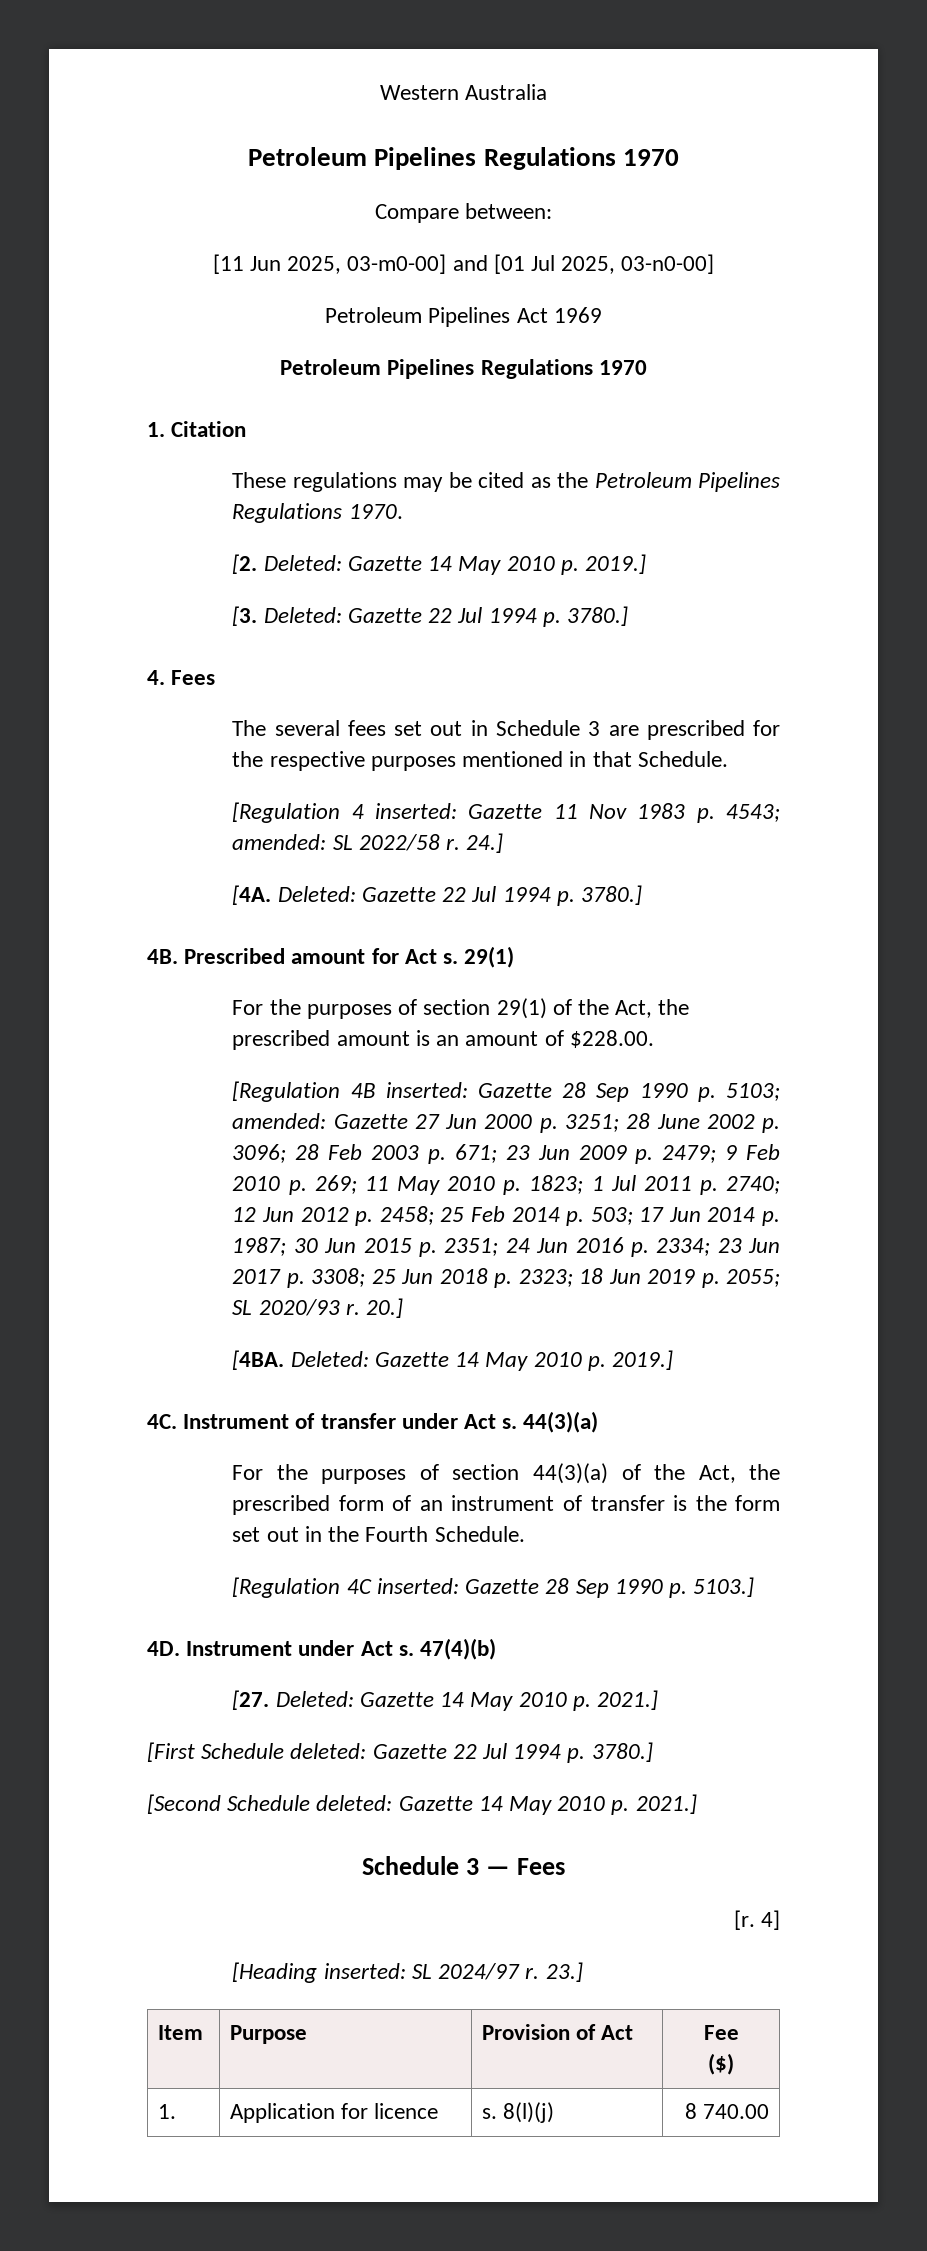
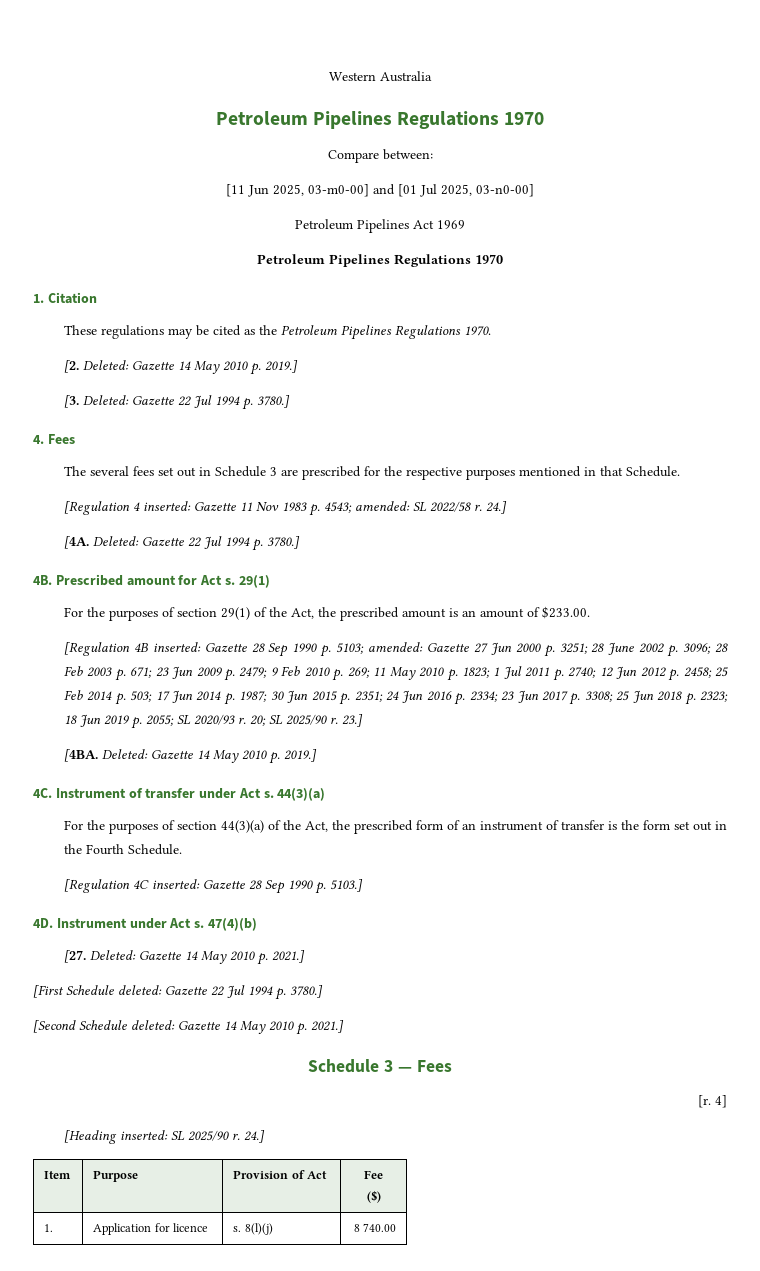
- For the purposes of section 29(1) of the Act, the prescribed amount is an amount of $228.00.
+ For the purposes of section 29(1) of the Act, the prescribed amount is an amount of $233.00.
- 20.]
+ 20; SL 2025/90 r. 23.]
- [Heading inserted: SL 2024/97 r. 23.]
+ [Heading inserted: SL 2025/90 r. 24.]

